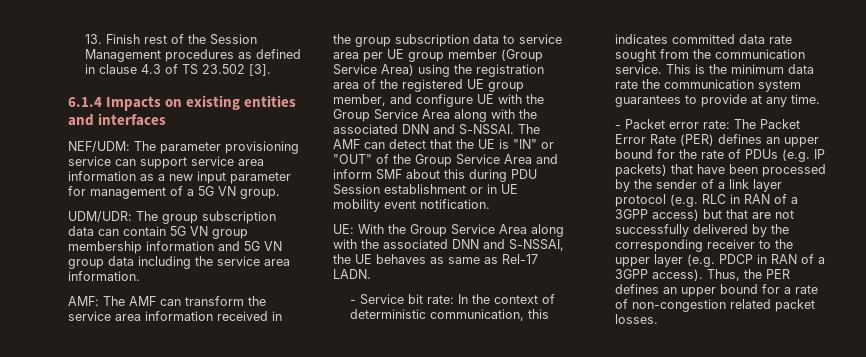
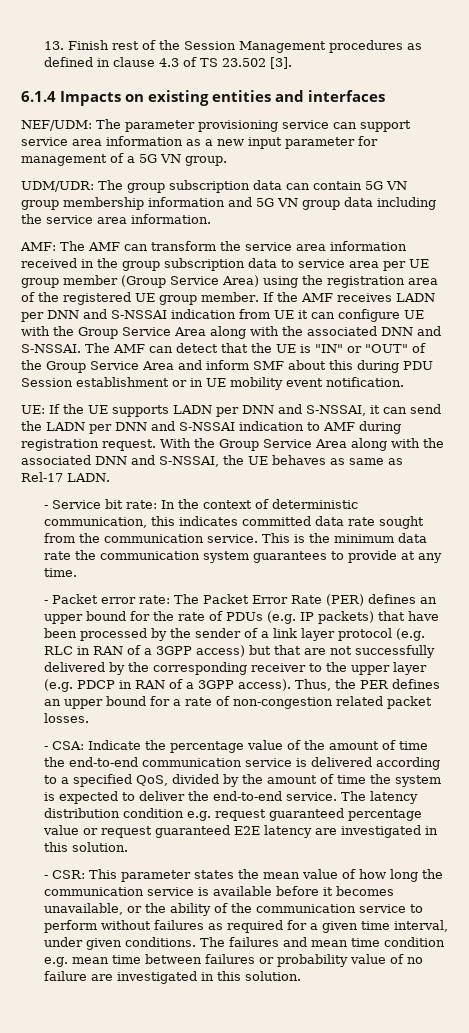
- AMF: The AMF can transform the service area information received in the group subscription data to service area per UE group member (Group Service Area) using the registration area of the registered UE group member, and configure UE with the Group Service Area along with the associated DNN and S-NSSAI.
+ AMF: The AMF can transform the service area information received in the group subscription data to service area per UE group member (Group Service Area) using the registration area of the registered UE group member. If the AMF receives LADN per DNN and S-NSSAI indication from UE it can configure UE with the Group Service Area along with the associated DNN and S-NSSAI.
- UE: With the Group Service Area along with the associated DNN and S-NSSAI, the UE behaves as same as Rel-17 LADN.
+ UE: If the UE supports LADN per DNN and S-NSSAI, it can send the LADN per DNN and S-NSSAI indication to AMF during registration request. With the Group Service Area along with the associated DNN and S-NSSAI, the UE behaves as same as Rel-17 LADN.
+ - CSA: Indicate the percentage value of the amount of time the end-to-end communication service is delivered according to a specified QoS, divided by the amount of time the system is expected to deliver the end-to-end service. The latency distribution condition e.g. request guaranteed percentage value or request guaranteed E2E latency are investigated in this solution.
+ - CSR: This parameter states the mean value of how long the communication service is available before it becomes unavailable, or the ability of the communication service to perform without failures as required for a given time interval, under given conditions. The failures and mean time condition e.g. mean time between failures or probability value of no failure are investigated in this solution.

